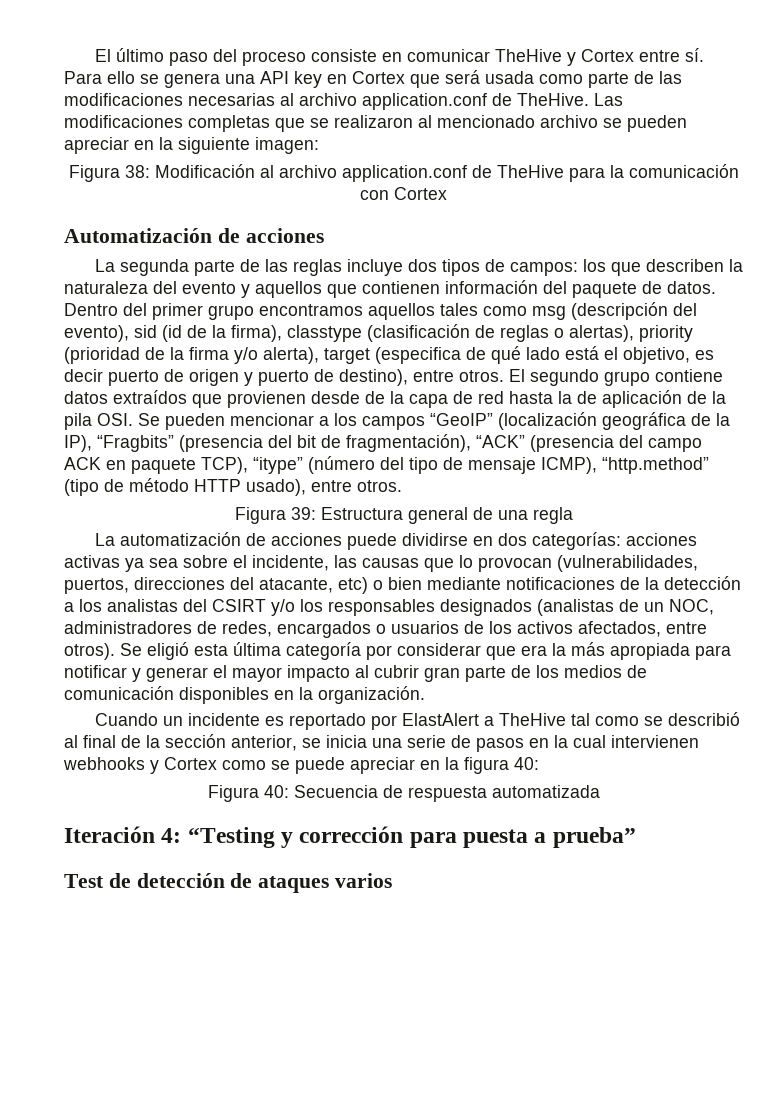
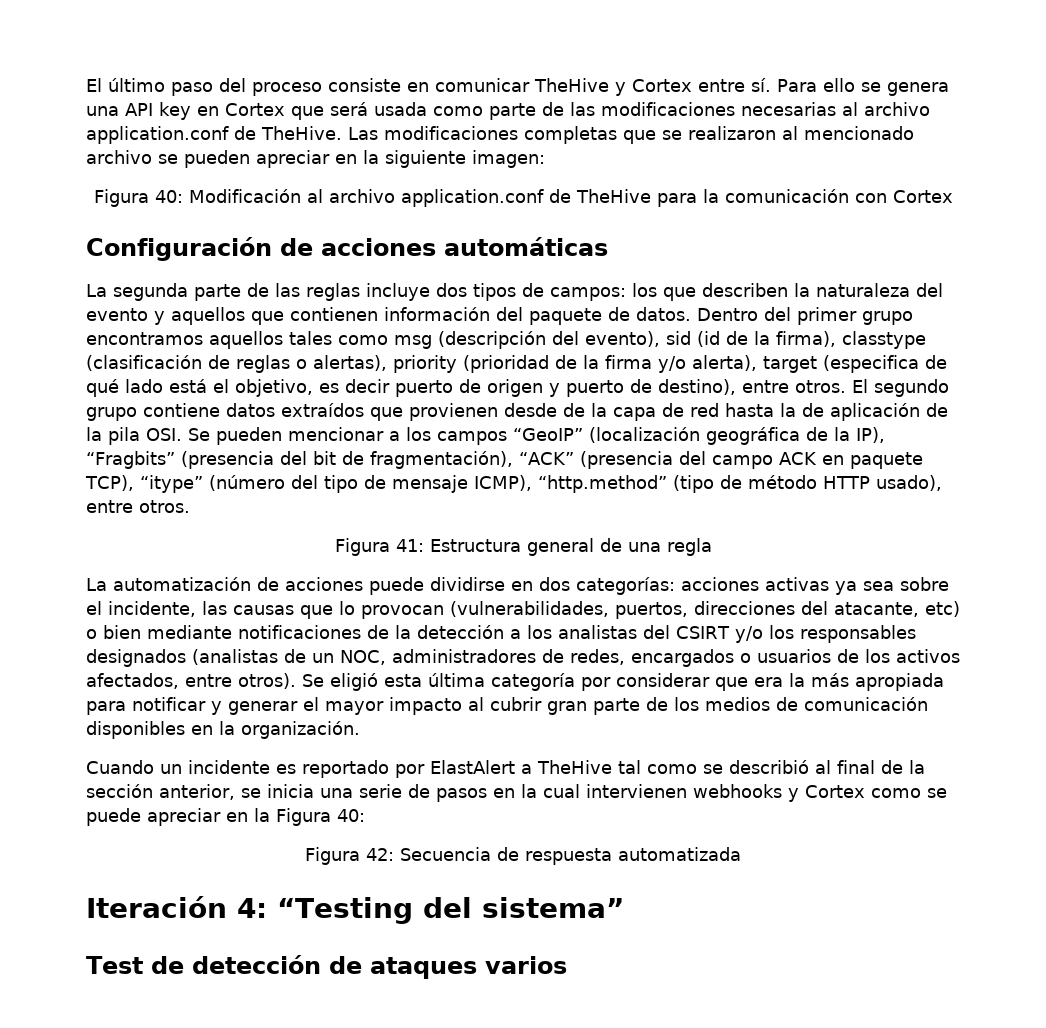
- Figura 38: Modificación al archivo application.conf de TheHive para la comunicación con Cortex
+ Figura 40: Modificación al archivo application.conf de TheHive para la comunicación con Cortex
- Automatización de acciones
+ Configuración de acciones automáticas
- Figura 39: Estructura general de una regla
+ Figura 41: Estructura general de una regla
- Cuando un incidente es reportado por ElastAlert a TheHive tal como se describió al final de la sección anterior, se inicia una serie de pasos en la cual intervienen webhooks y Cortex como se puede apreciar en la figura 40:
+ Cuando un incidente es reportado por ElastAlert a TheHive tal como se describió al final de la sección anterior, se inicia una serie de pasos en la cual intervienen webhooks y Cortex como se puede apreciar en la Figura 40:
- Figura 40: Secuencia de respuesta automatizada
+ Figura 42: Secuencia de respuesta automatizada
- Iteración 4: “Testing y corrección para puesta a prueba”
+ Iteración 4: “Testing del sistema”

